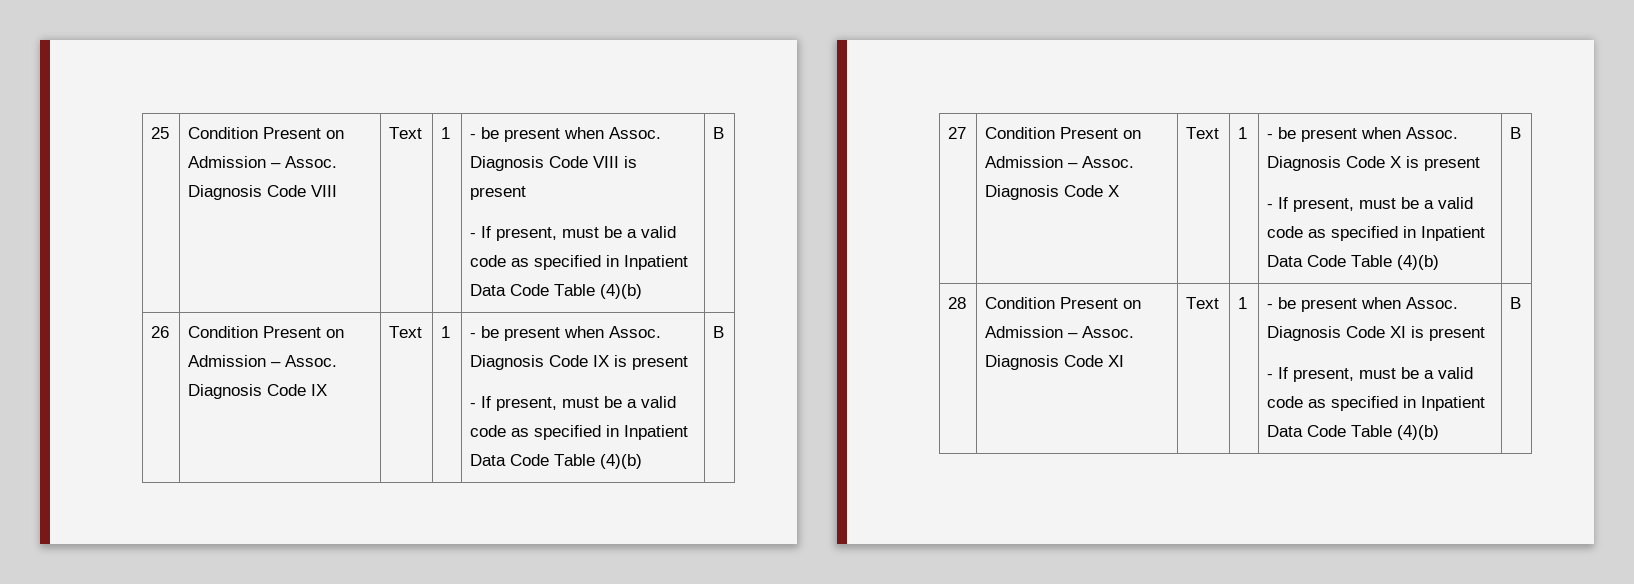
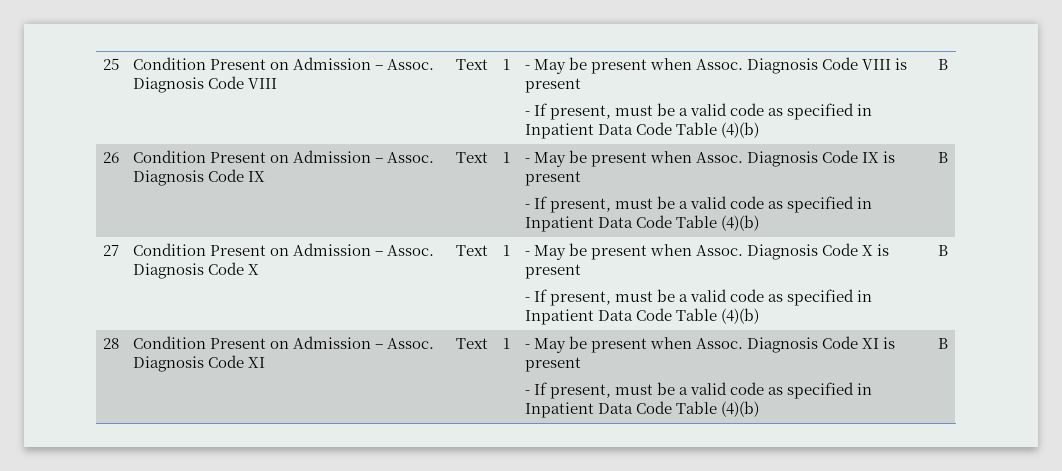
- 25 | Condition Present on Admission – Assoc. Diagnosis Code VIII | Text | 1 | - be present when Assoc. Diagnosis Code VIII is present
+ 25 | Condition Present on Admission – Assoc. Diagnosis Code VIII | Text | 1 | - May be present when Assoc. Diagnosis Code VIII is present
- 26 | Condition Present on Admission – Assoc. Diagnosis Code IX | Text | 1 | - be present when Assoc. Diagnosis Code IX is present
+ 26 | Condition Present on Admission – Assoc. Diagnosis Code IX | Text | 1 | - May be present when Assoc. Diagnosis Code IX is present
- 27 | Condition Present on Admission – Assoc. Diagnosis Code X | Text | 1 | - be present when Assoc. Diagnosis Code X is present
+ 27 | Condition Present on Admission – Assoc. Diagnosis Code X | Text | 1 | - May be present when Assoc. Diagnosis Code X is present
- 28 | Condition Present on Admission – Assoc. Diagnosis Code XI | Text | 1 | - be present when Assoc. Diagnosis Code XI is present
+ 28 | Condition Present on Admission – Assoc. Diagnosis Code XI | Text | 1 | - May be present when Assoc. Diagnosis Code XI is present

